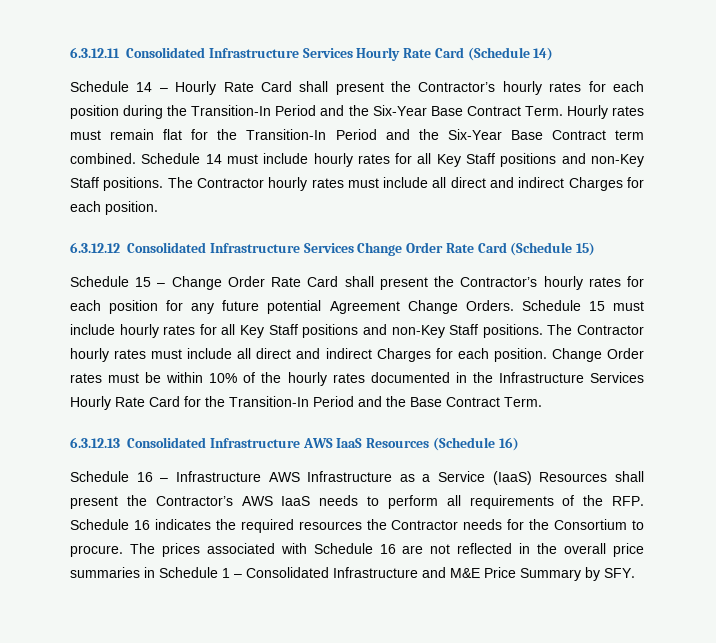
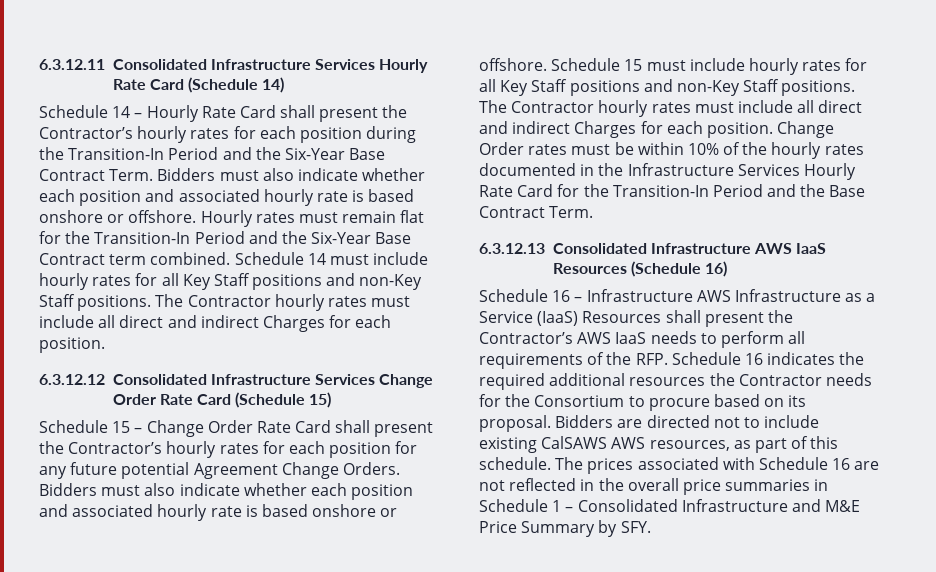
- Schedule 14 – Hourly Rate Card shall present the Contractor’s hourly rates for each position during the Transition-In Period and the Six-Year Base Contract Term.
+ Schedule 14 – Hourly Rate Card shall present the Contractor’s hourly rates for each position during the Transition-In Period and the Six-Year Base Contract Term. Bidders must also indicate whether each position and associated hourly rate is based onshore or offshore.
- Schedule 15 – Change Order Rate Card shall present the Contractor’s hourly rates for each position for any future potential Agreement Change Orders.
+ Schedule 15 – Change Order Rate Card shall present the Contractor’s hourly rates for each position for any future potential Agreement Change Orders. Bidders must also indicate whether each position and associated hourly rate is based onshore or offshore.
- Schedule 16 – Infrastructure AWS Infrastructure as a Service (IaaS) Resources shall present the Contractor’s AWS IaaS needs to perform all requirements of the RFP. Schedule 16 indicates the required resources the Contractor needs for the Consortium to procure.
+ Schedule 16 – Infrastructure AWS Infrastructure as a Service (IaaS) Resources shall present the Contractor’s AWS IaaS needs to perform all requirements of the RFP. Schedule 16 indicates the required additional resources the Contractor needs for the Consortium to procure based on its proposal. Bidders are directed not to include existing CalSAWS AWS resources, as part of this schedule.

